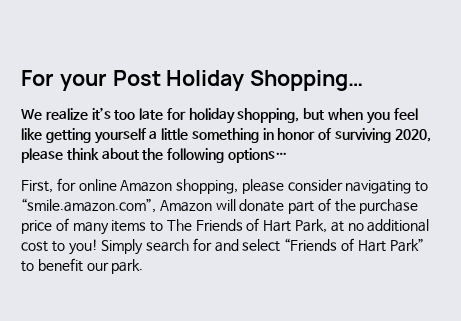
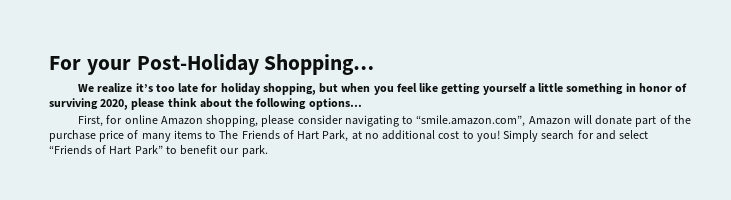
- For your Post Holiday Shopping…
+ For your Post-Holiday Shopping…

